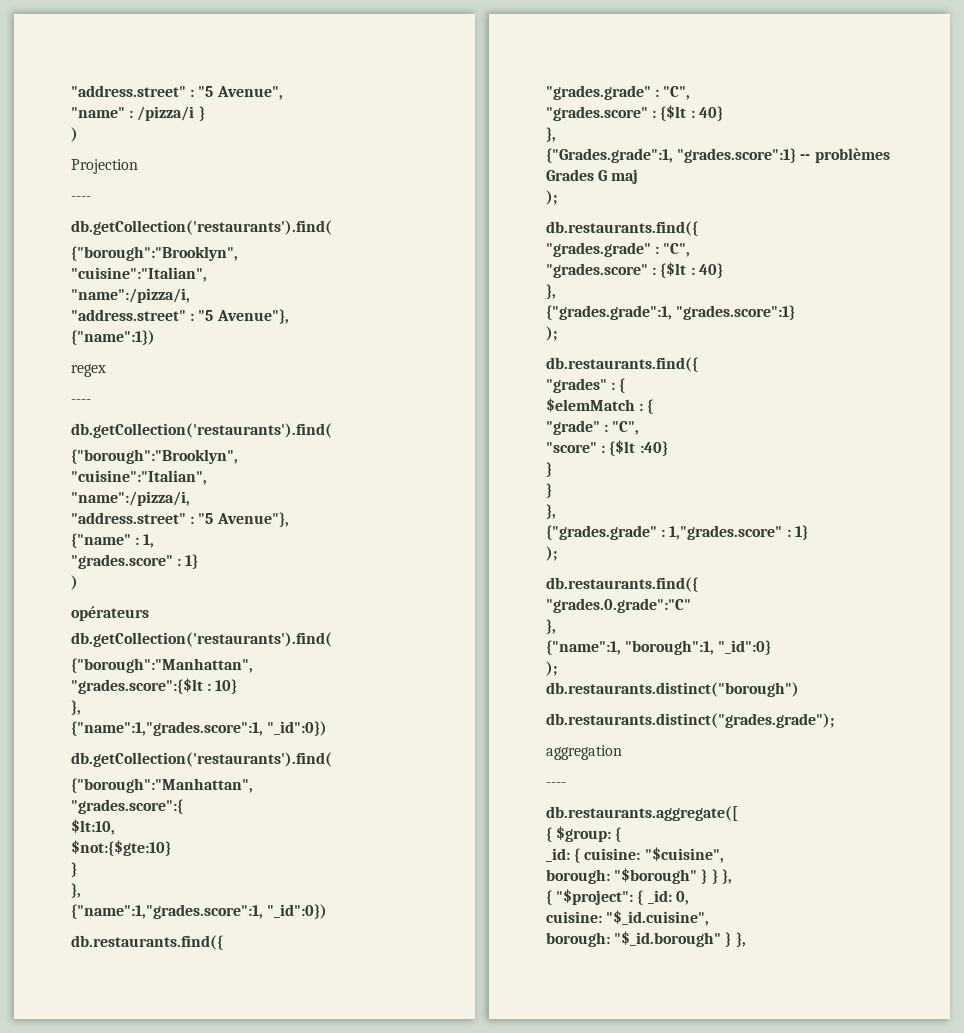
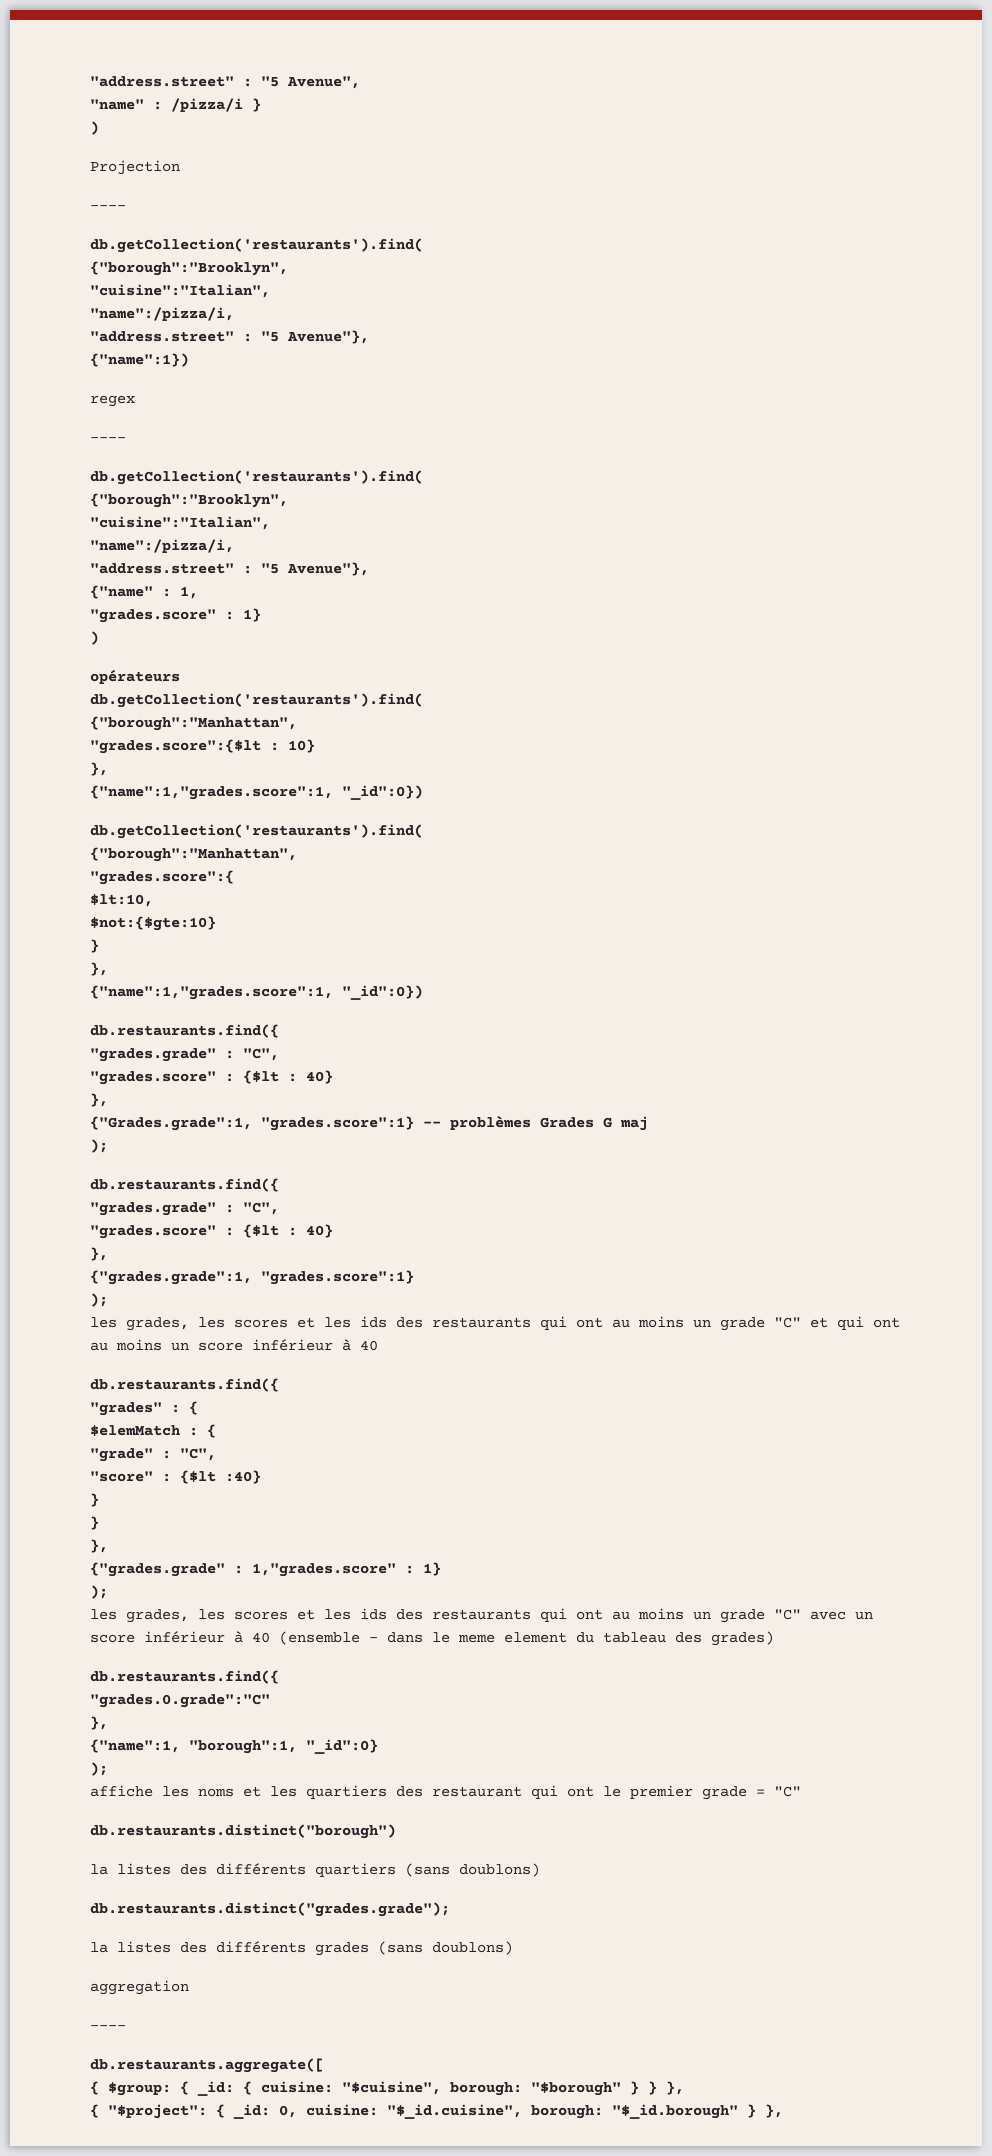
+ les grades, les scores et les ids des restaurants qui ont au moins un grade "C" et qui ont au moins un score inférieur à 40
+ les grades, les scores et les ids des restaurants qui ont au moins un grade "C" avec un score inférieur à 40 (ensemble - dans le meme element du tableau des grades)
+ affiche les noms et les quartiers des restaurant qui ont le premier grade = "C"
  db.restaurants.distinct("borough")
+ la listes des différents quartiers (sans doublons)
  db.restaurants.distinct("grades.grade");
+ la listes des différents grades (sans doublons)
- { $group: {
- _id: { cuisine: "$cuisine",
- borough: "$borough" } } },
+ { $group: { _id: { cuisine: "$cuisine", borough: "$borough" } } },
- { "$project": { _id: 0,
- cuisine: "$_id.cuisine",
- borough: "$_id.borough" } },
+ { "$project": { _id: 0, cuisine: "$_id.cuisine", borough: "$_id.borough" } },

